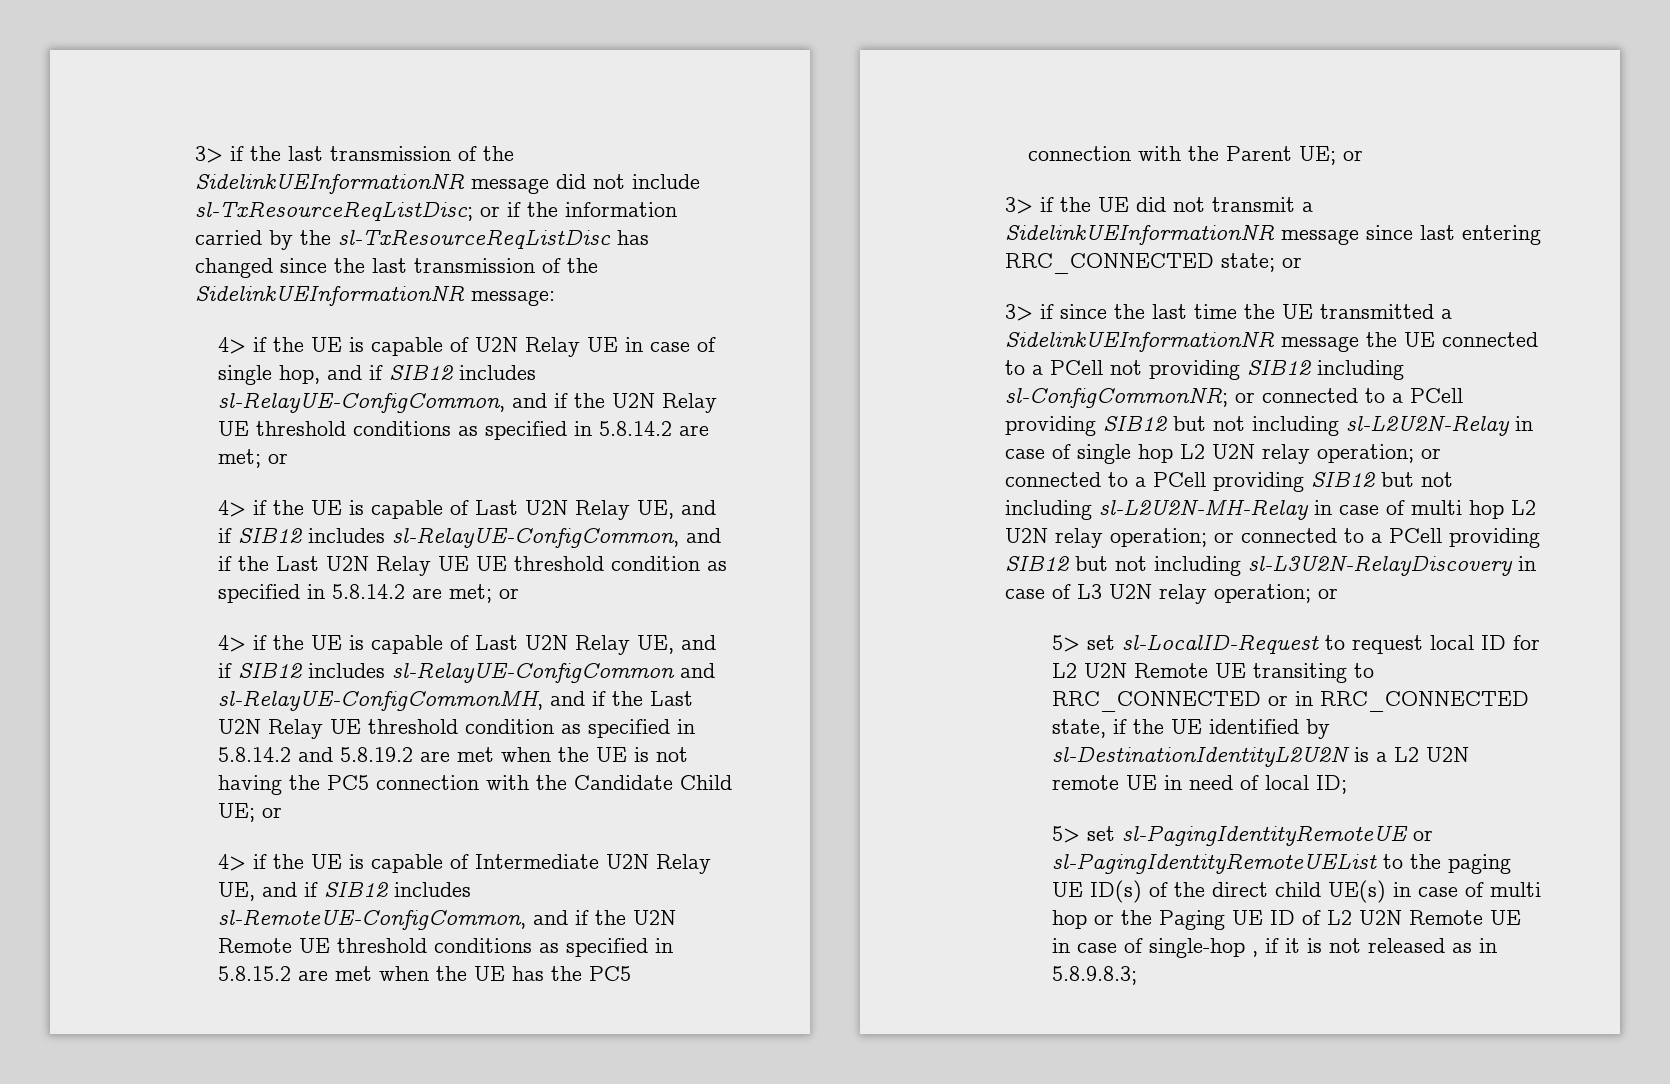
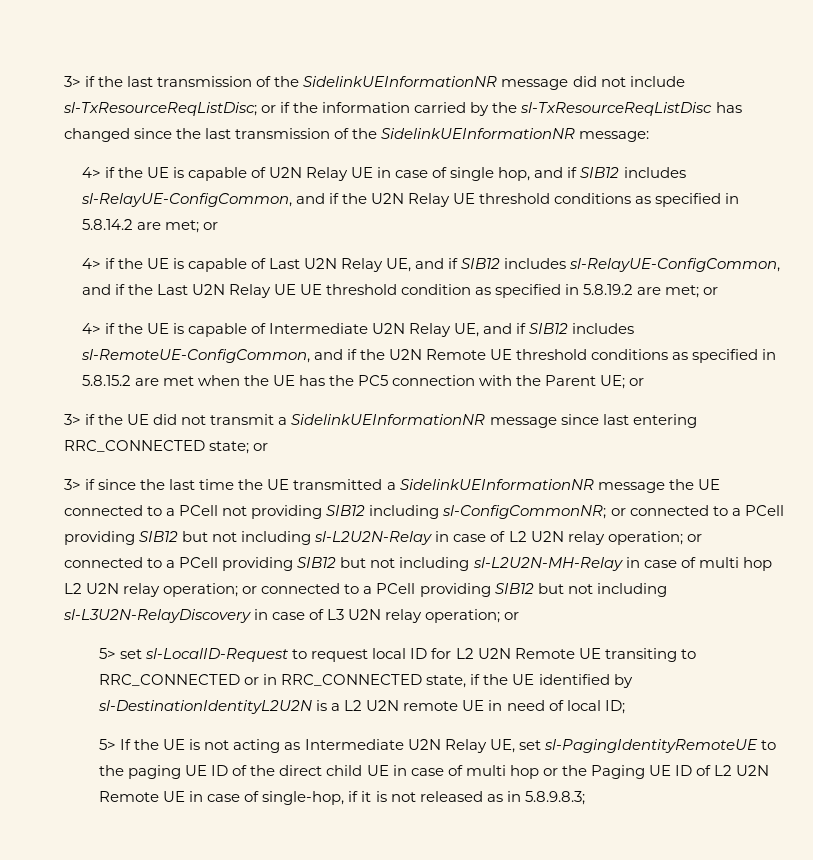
- 4> if the UE is capable of Last U2N Relay UE, and if SIB12 includes sl-RelayUE-ConfigCommon, and if the Last U2N Relay UE UE threshold condition as specified in 5.8.14.2 are met; or
- 4> if the UE is capable of Last U2N Relay UE, and if SIB12 includes sl-RelayUE-ConfigCommon and sl-RelayUE-ConfigCommonMH, and if the Last U2N Relay UE threshold condition as specified in 5.8.14.2 and 5.8.19.2 are met when the UE is not having the PC5 connection with the Candidate Child UE; or
+ 4> if the UE is capable of Last U2N Relay UE, and if SIB12 includes sl-RelayUE-ConfigCommon, and if the Last U2N Relay UE UE threshold condition as specified in 5.8.19.2 are met; or
- or connected to a PCell providing SIB12 but not including sl-L2U2N-Relay in case of single hop L2 U2N relay operation;
+ or connected to a PCell providing SIB12 but not including sl-L2U2N-Relay in case of L2 U2N relay operation;
- 5> set sl-PagingIdentityRemoteUE or sl-PagingIdentityRemoteUEList to the paging UE ID(s) of the direct child UE(s) in case of multi hop or the Paging UE ID of L2 U2N Remote UE in case of single-hop , if it is not released as in 5.8.9.8.3;
+ 5> If the UE is not acting as Intermediate U2N Relay UE, set sl-PagingIdentityRemoteUE to the paging UE ID of the direct child UE in case of multi hop or the Paging UE ID of L2 U2N Remote UE in case of single-hop, if it is not released as in 5.8.9.8.3;

